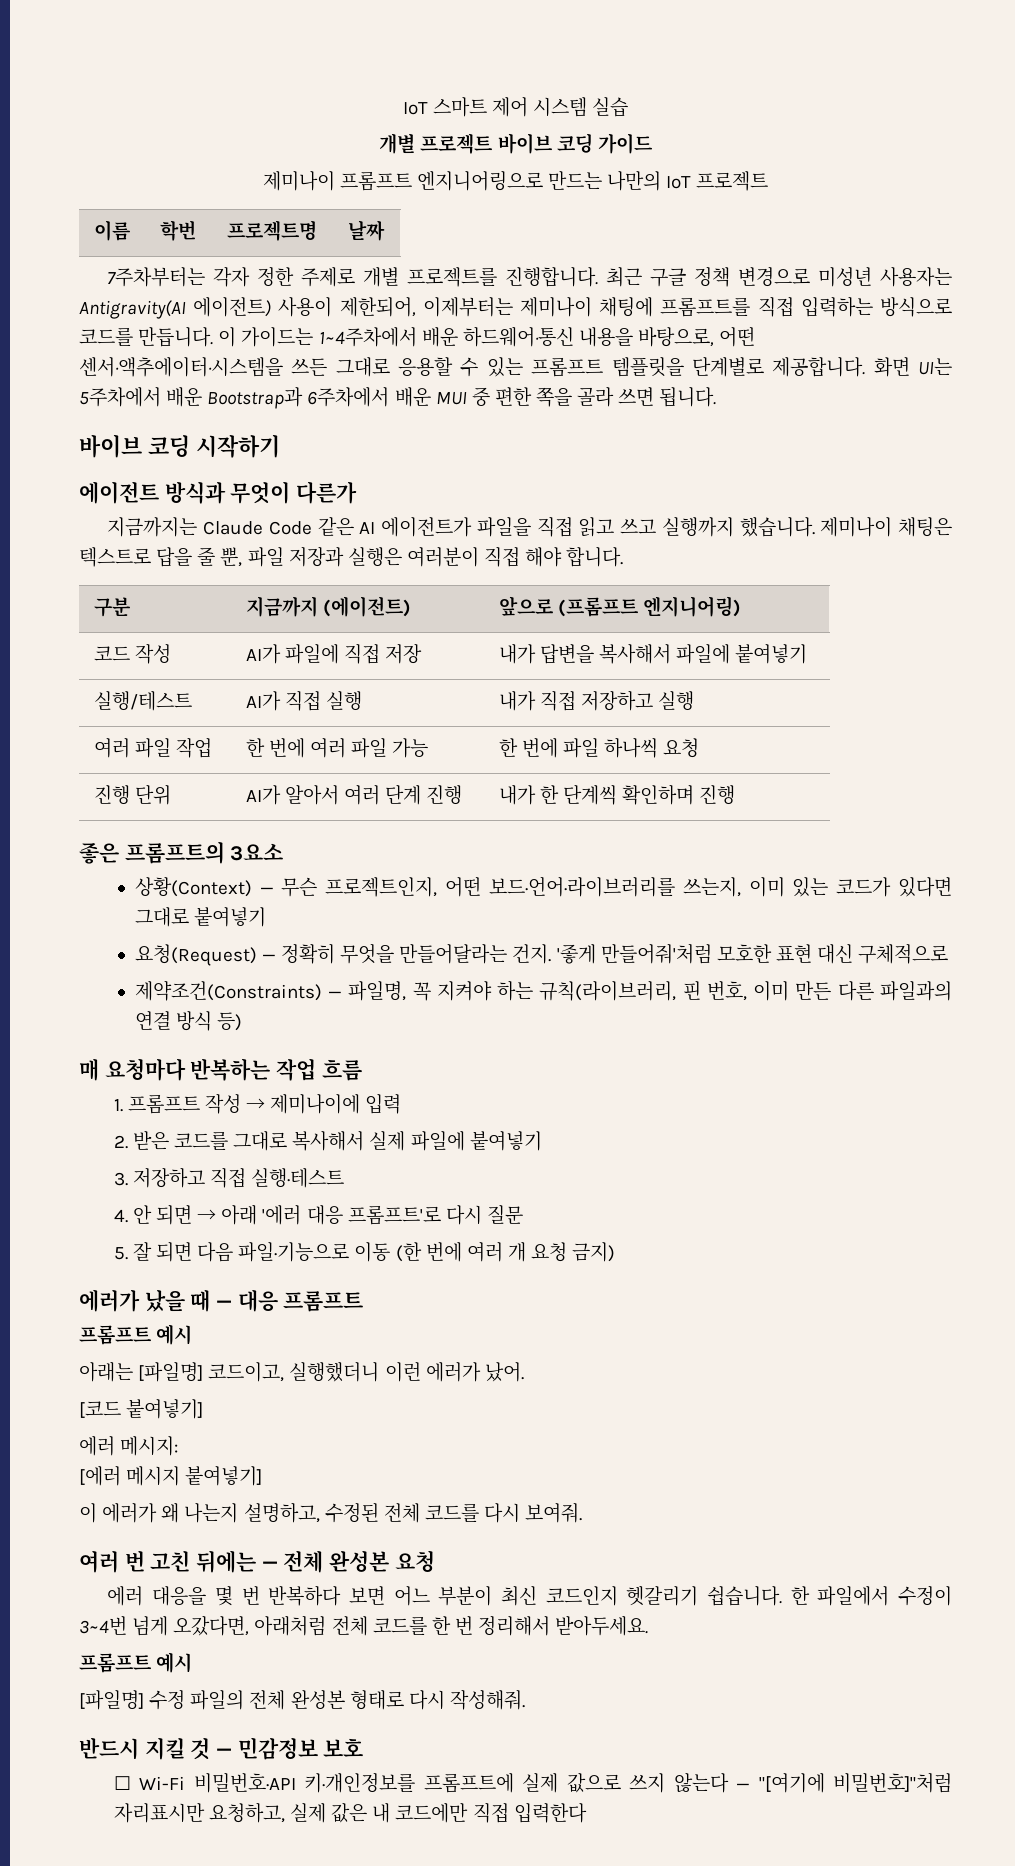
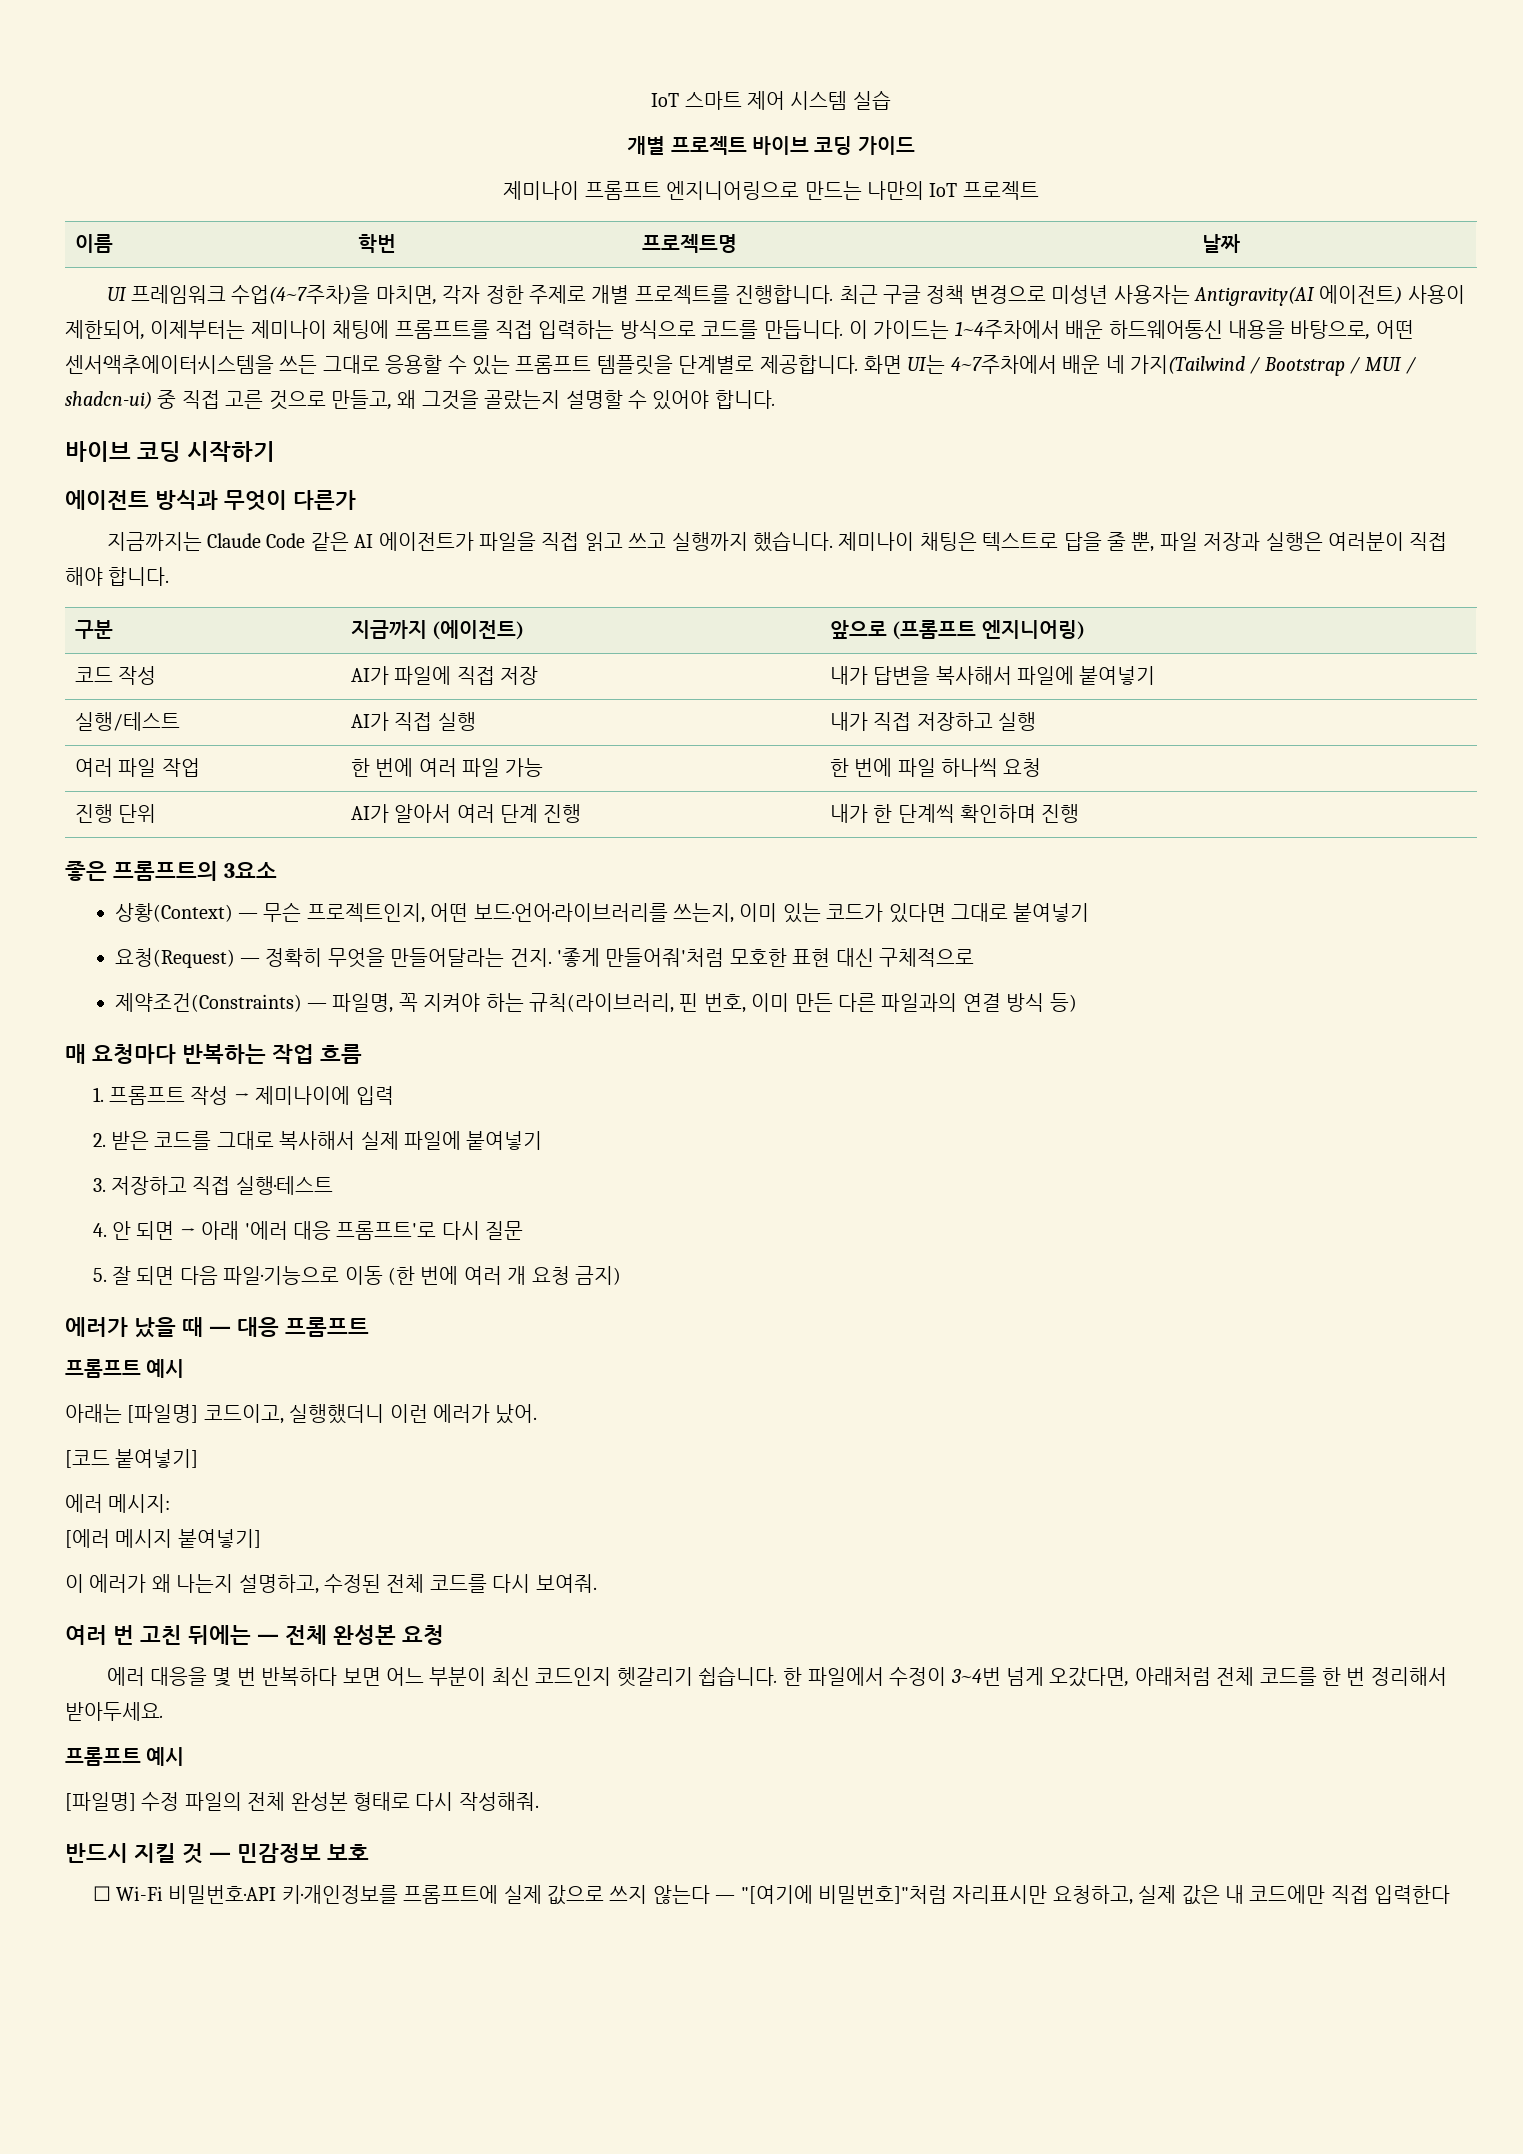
- 7주차부터는 각자 정한 주제로 개별 프로젝트를 진행합니다.
+ UI 프레임워크 수업(4~7주차)을 마치면, 각자 정한 주제로 개별 프로젝트를 진행합니다.
- 화면 UI는 5주차에서 배운 Bootstrap과 6주차에서 배운 MUI 중 편한 쪽을 골라 쓰면 됩니다.
+ 화면 UI는 4~7주차에서 배운 네 가지(Tailwind / Bootstrap / MUI / shadcn-ui) 중 직접 고른 것으로 만들고, 왜 그것을 골랐는지 설명할 수 있어야 합니다.

